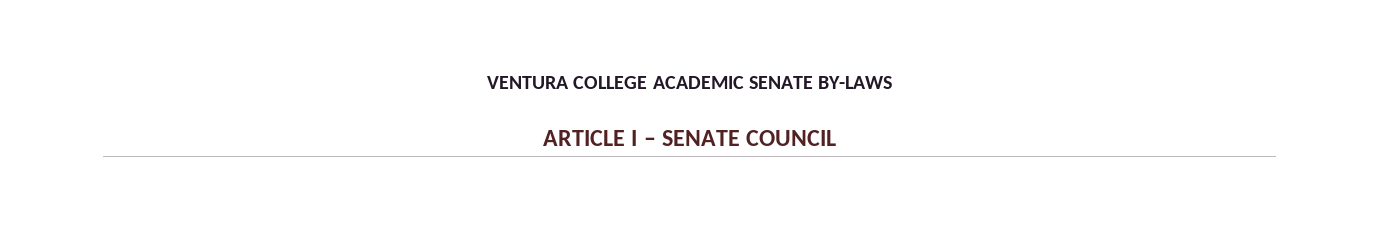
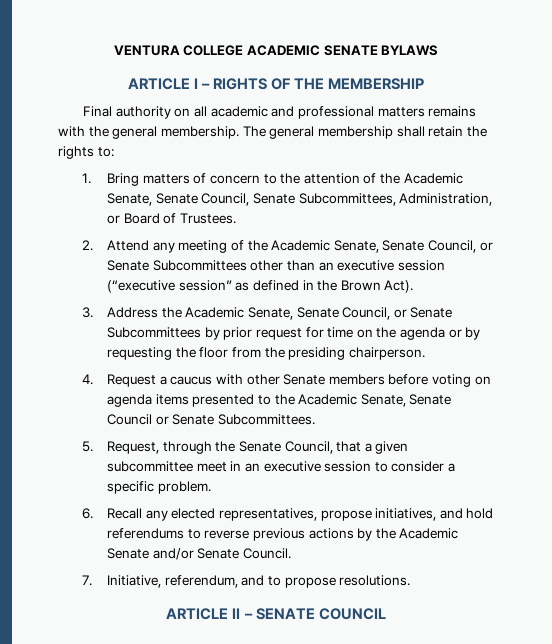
- VENTURA COLLEGE ACADEMIC SENATE BY-LAWS
+ VENTURA COLLEGE ACADEMIC SENATE BYLAWS
- ARTICLE I – SENATE COUNCIL
+ ARTICLE I – RIGHTS OF THE MEMBERSHIP
+ Final authority on all academic and professional matters remains with the general membership. The general membership shall retain the rights to:
+ 1. Bring matters of concern to the attention of the Academic Senate, Senate Council, Senate Subcommittees, Administration, or Board of Trustees.
+ 2. Attend any meeting of the Academic Senate, Senate Council, or Senate Subcommittees other than an executive session (“executive session” as defined in the Brown Act).
+ 3. Address the Academic Senate, Senate Council, or Senate Subcommittees by prior request for time on the agenda or by requesting the floor from the presiding chairperson.
+ 4. Request a caucus with other Senate members before voting on agenda items presented to the Academic Senate, Senate Council or Senate Subcommittees.
+ 5. Request, through the Senate Council, that a given subcommittee meet in an executive session to consider a specific problem.
+ 6. Recall any elected representatives, propose initiatives, and hold referendums to reverse previous actions by the Academic Senate and/or Senate Council.
+ 7. Initiative, referendum, and to propose resolutions.
+ ARTICLE II – SENATE COUNCIL

